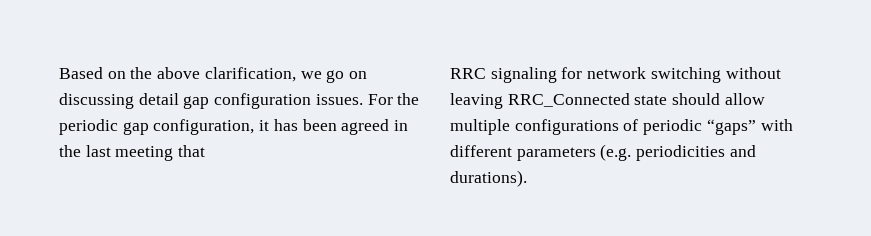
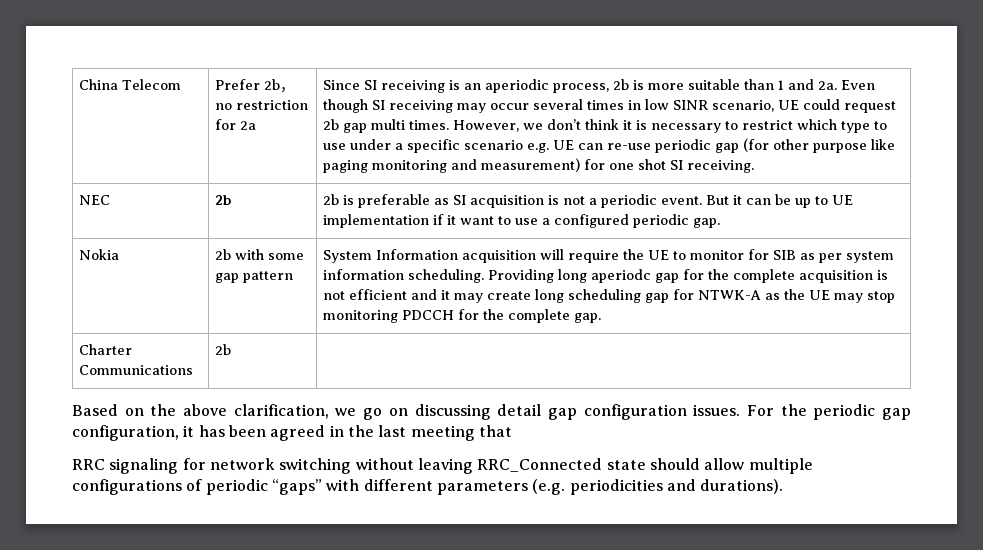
+ China Telecom | Prefer 2b，no restriction for 2a | Since SI receiving is an aperiodic process, 2b is more suitable than 1 and 2a. Even though SI receiving may occur several times in low SINR scenario, UE could request 2b gap multi times. However, we don’t think it is necessary to restrict which type to use under a specific scenario e.g. UE can re-use periodic gap (for other purpose like paging monitoring and measurement) for one shot SI receiving.
+ NEC | 2b | 2b is preferable as SI acquisition is not a periodic event. But it can be up to UE implementation if it want to use a configured periodic gap.
+ Nokia | 2b with some gap pattern | System Information acquisition will require the UE to monitor for SIB as per system information scheduling. Providing long aperiodc gap for the complete acquisition is not efficient and it may create long scheduling gap for NTWK-A as the UE may stop monitoring PDCCH for the complete gap.
+ Charter Communications | 2b |

